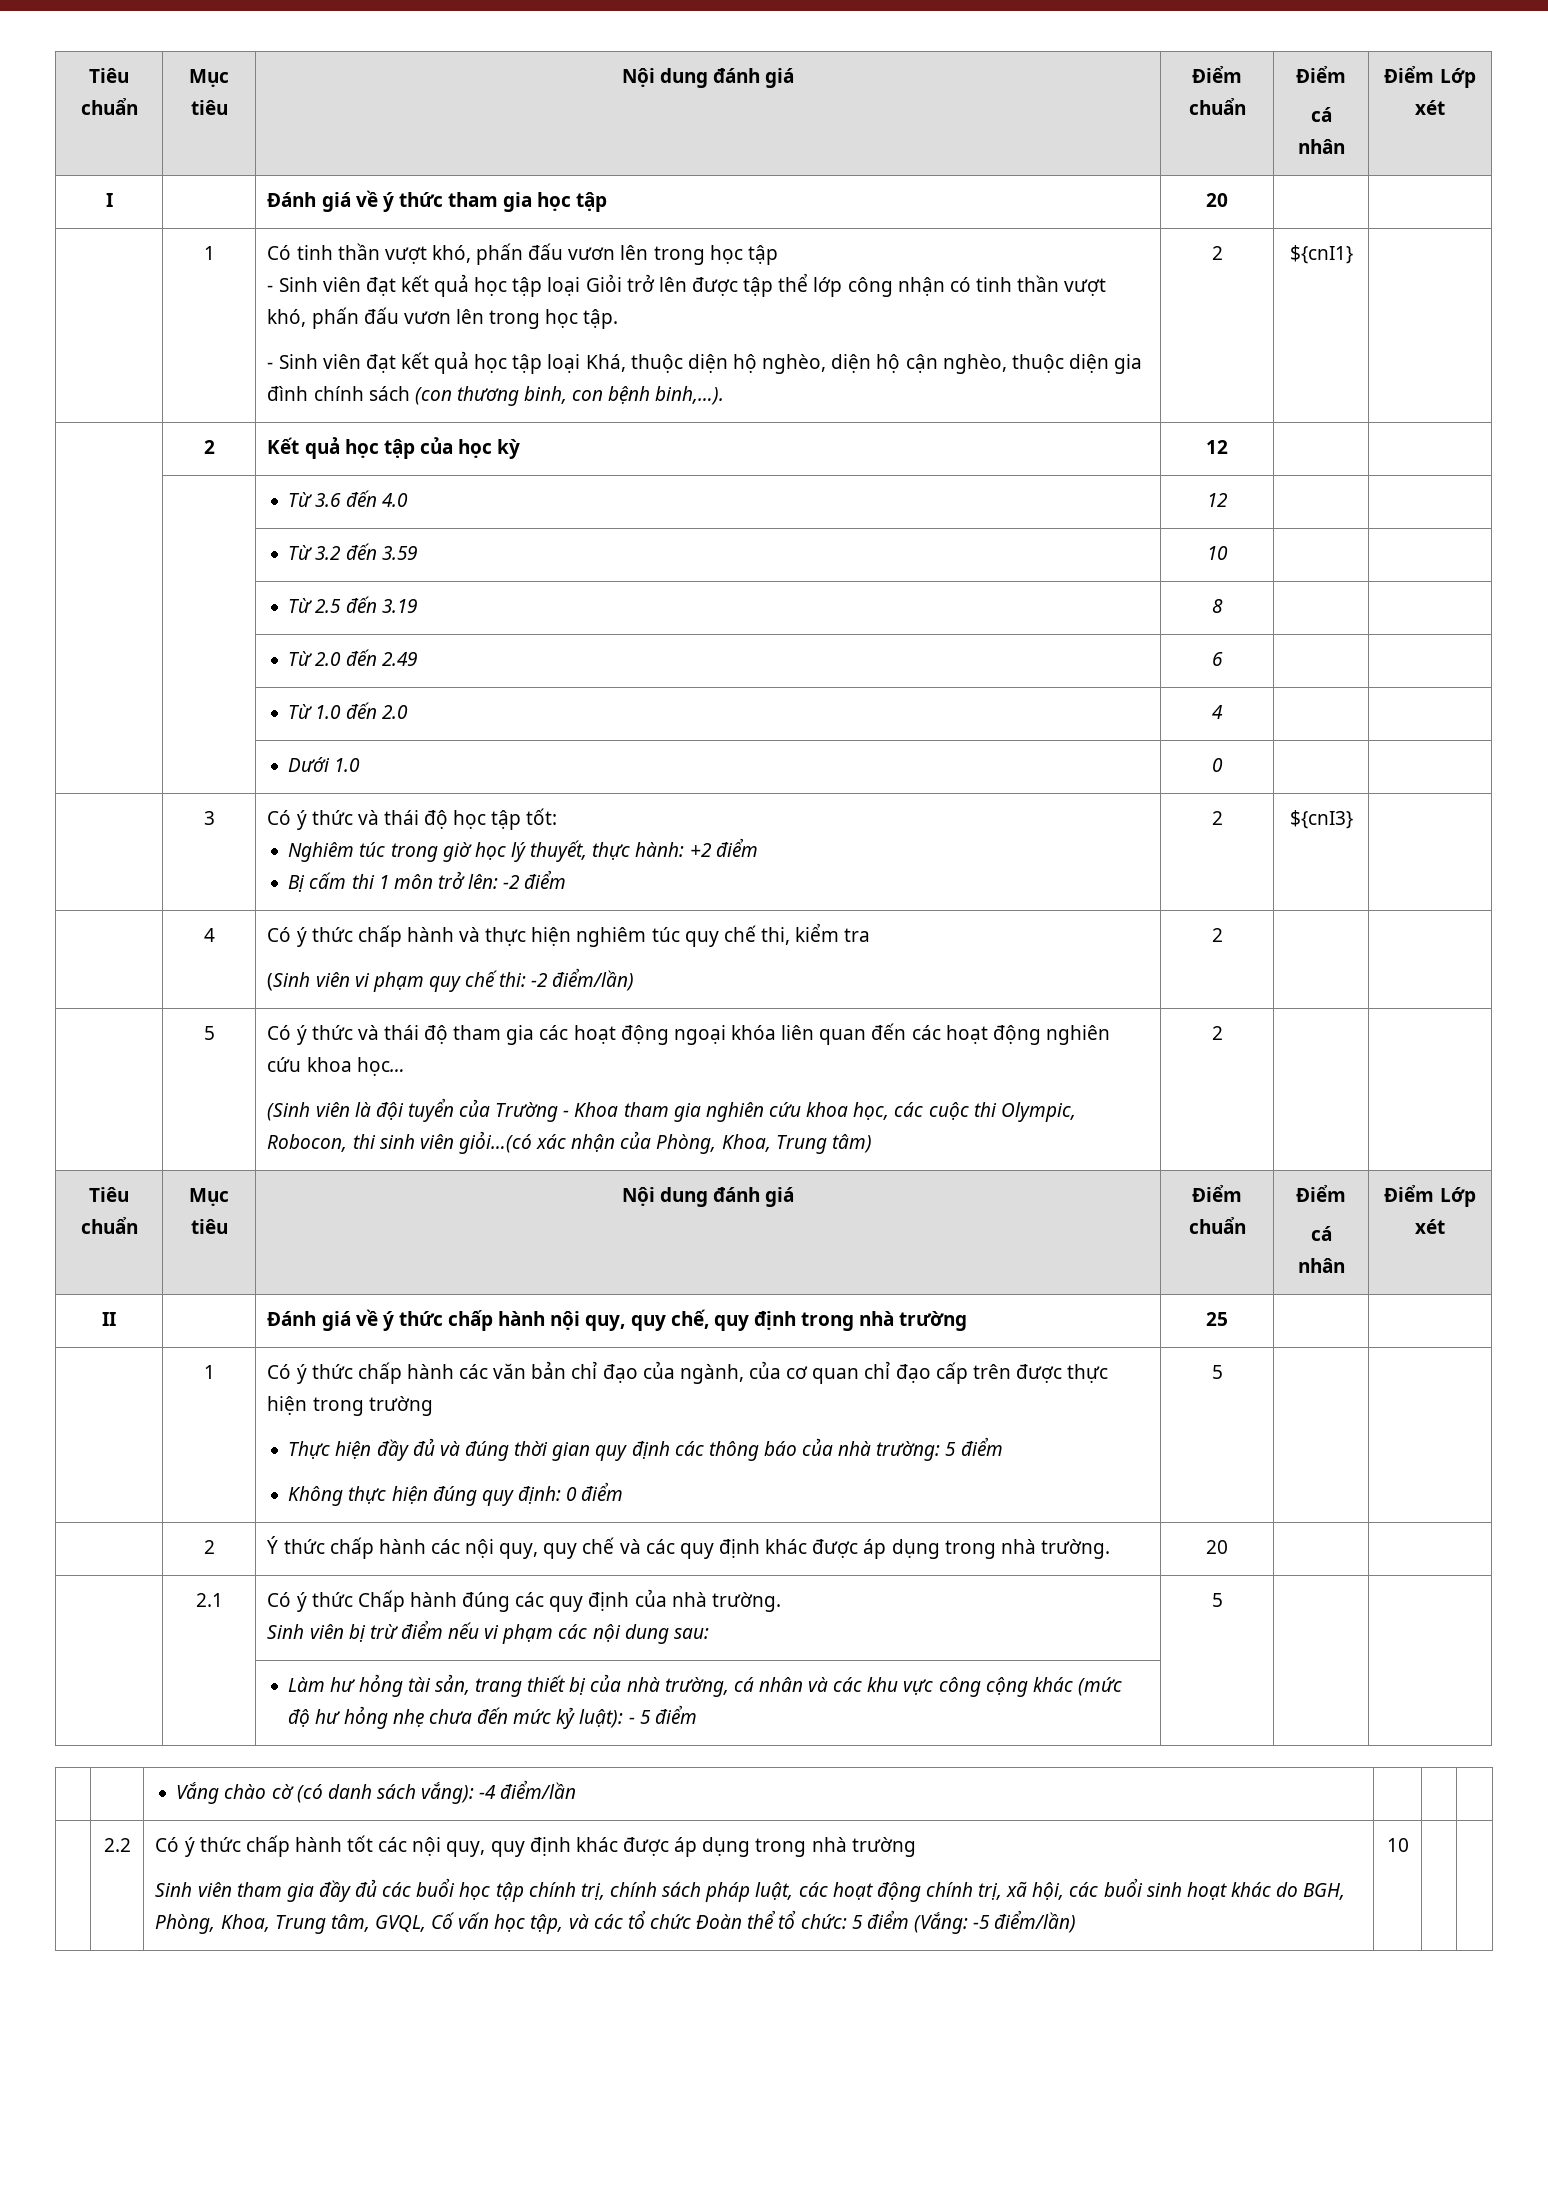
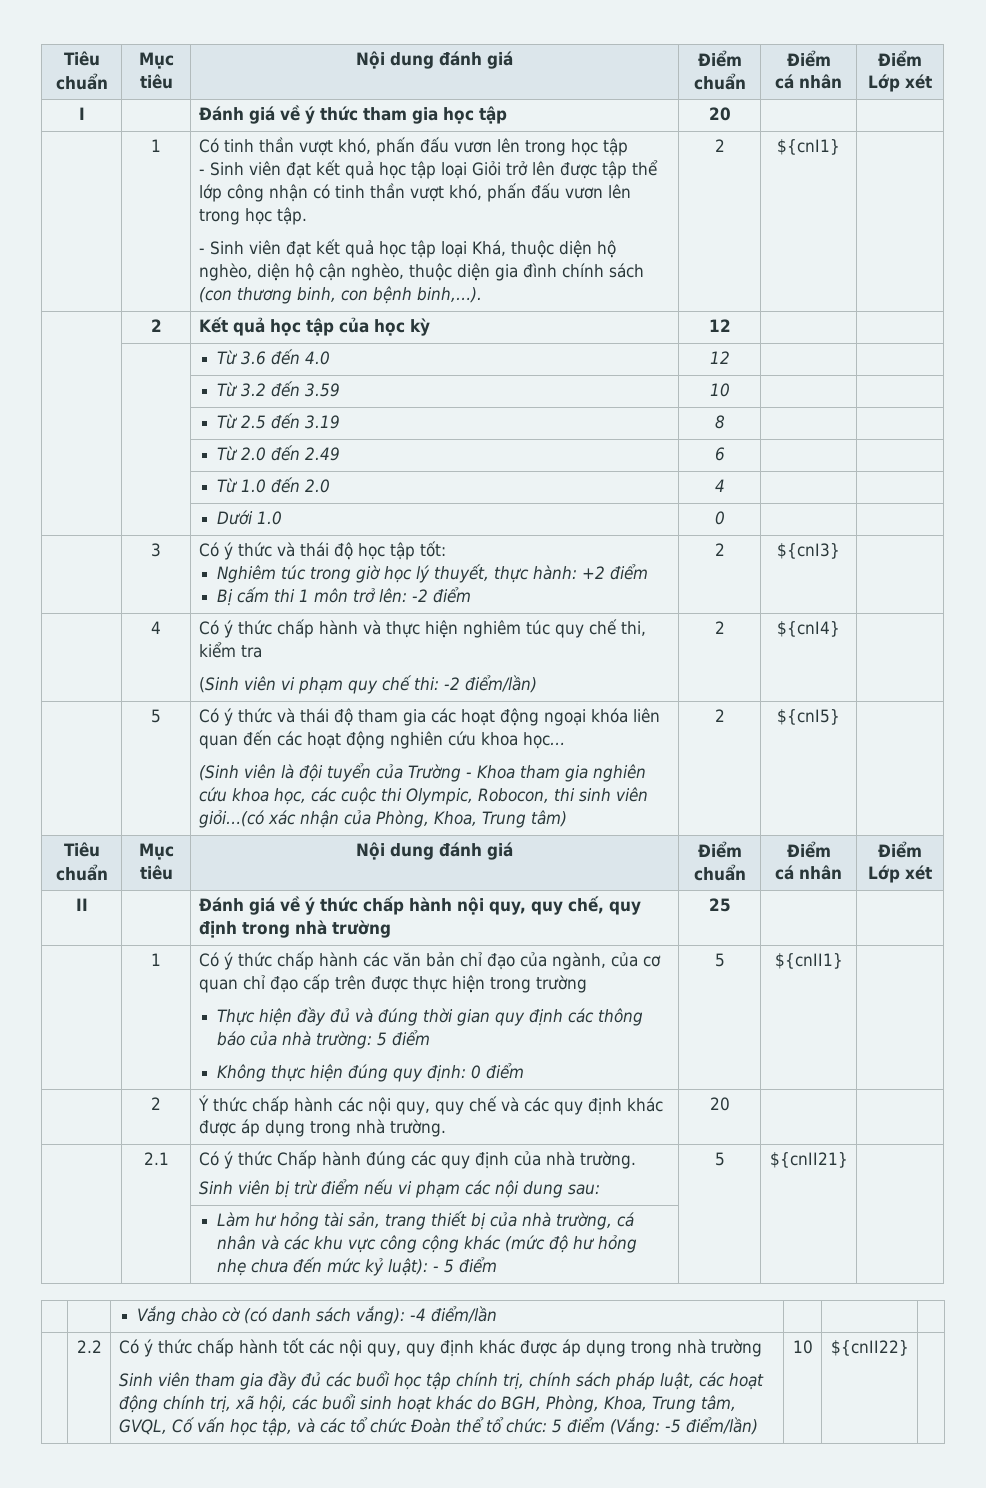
  | 4 | Có ý thức chấp hành và thực hiện nghiêm túc quy chế thi, kiểm tra
- (Sinh viên vi phạm quy chế thi: -2 điểm/lần) | 2 | |
+ (Sinh viên vi phạm quy chế thi: -2 điểm/lần) | 2 | ${cnI4} |
+ ${cnI5}
+ ${cnII1}
  | 2.1 | Có ý thức Chấp hành đúng các quy định của nhà trường.
- Sinh viên bị trừ điểm nếu vi phạm các nội dung sau: | 5 | |
+ Sinh viên bị trừ điểm nếu vi phạm các nội dung sau: | 5 | ${cnII21} |
+ ${cnII22}

